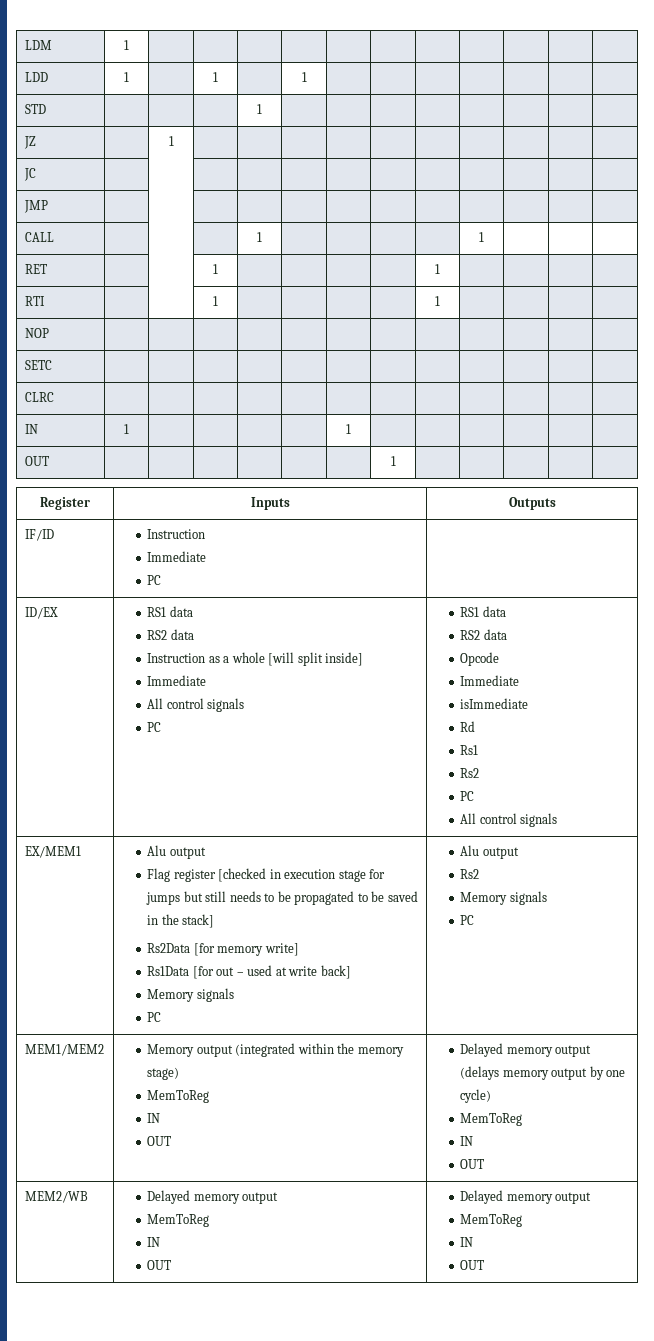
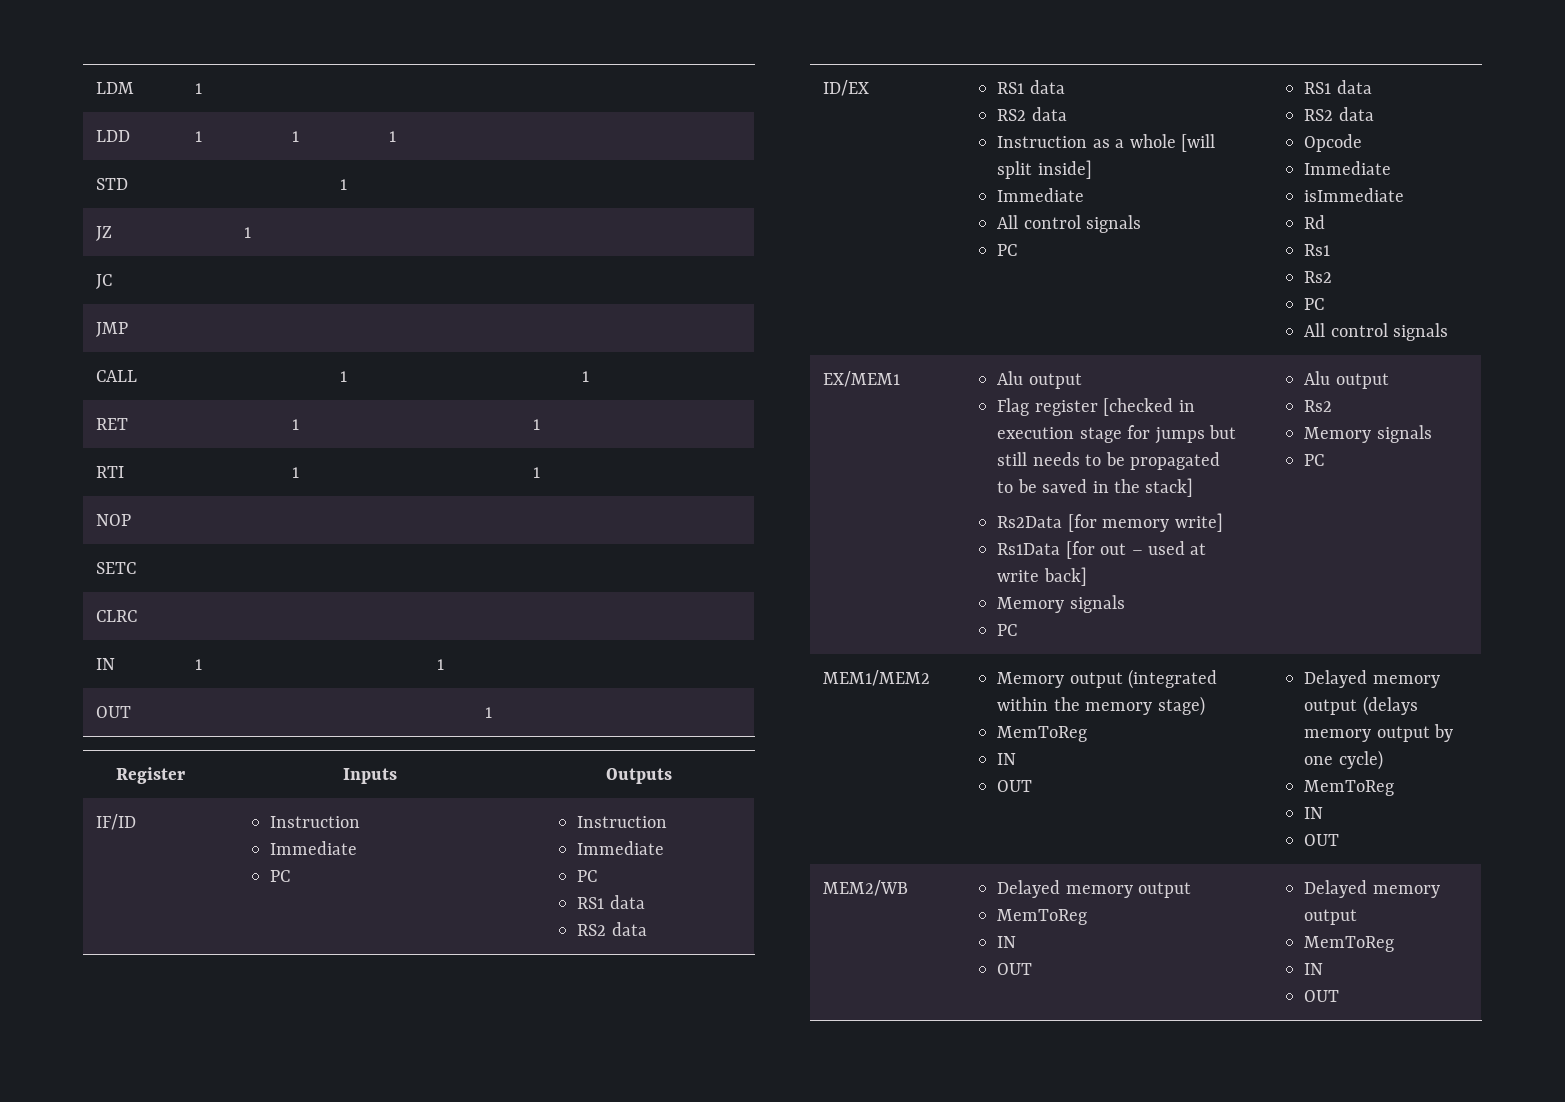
  IF/ID | Instruction
  Immediate
- PC |
+ PC | Instruction
+ Immediate
+ PC
+ RS1 data
+ RS2 data

